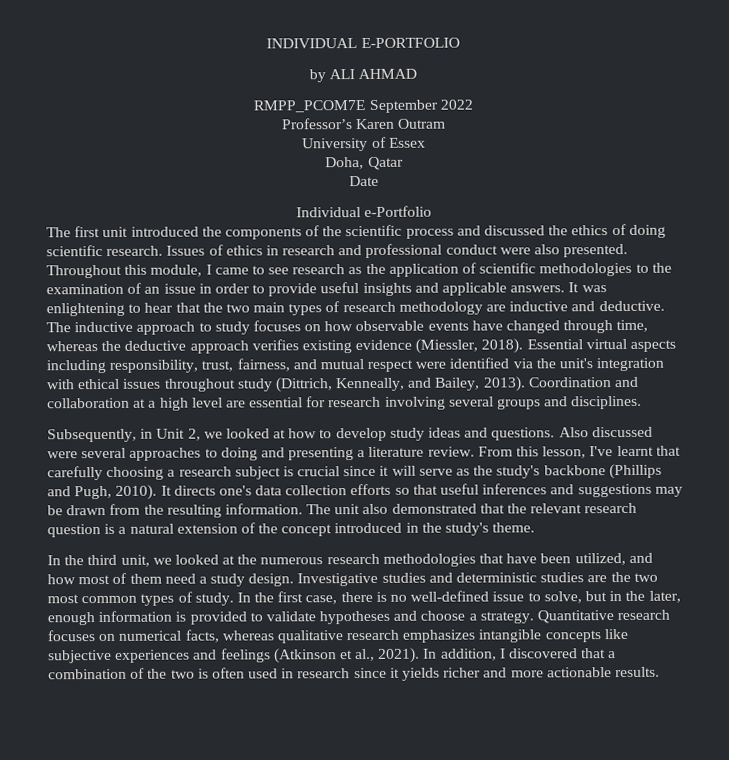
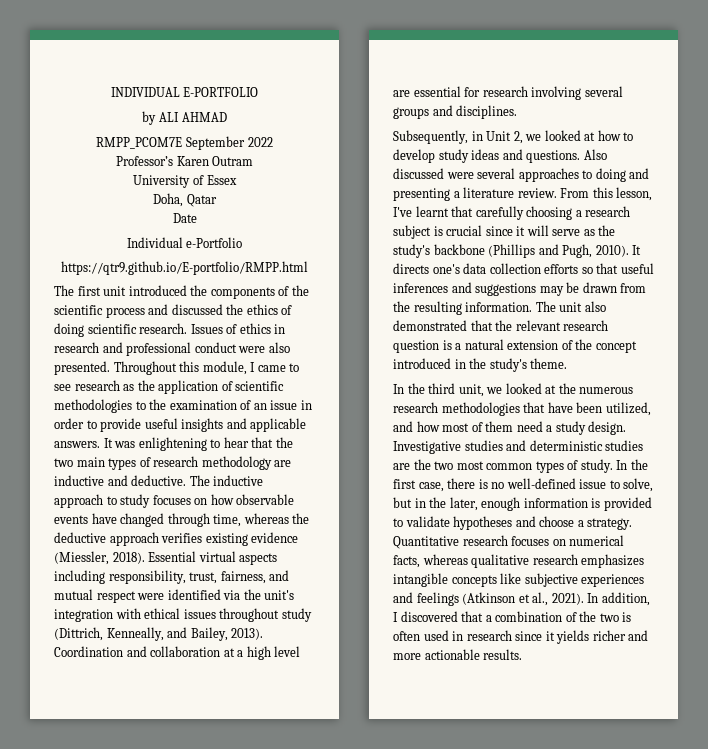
+ https://qtr9.github.io/E-portfolio/RMPP.html

